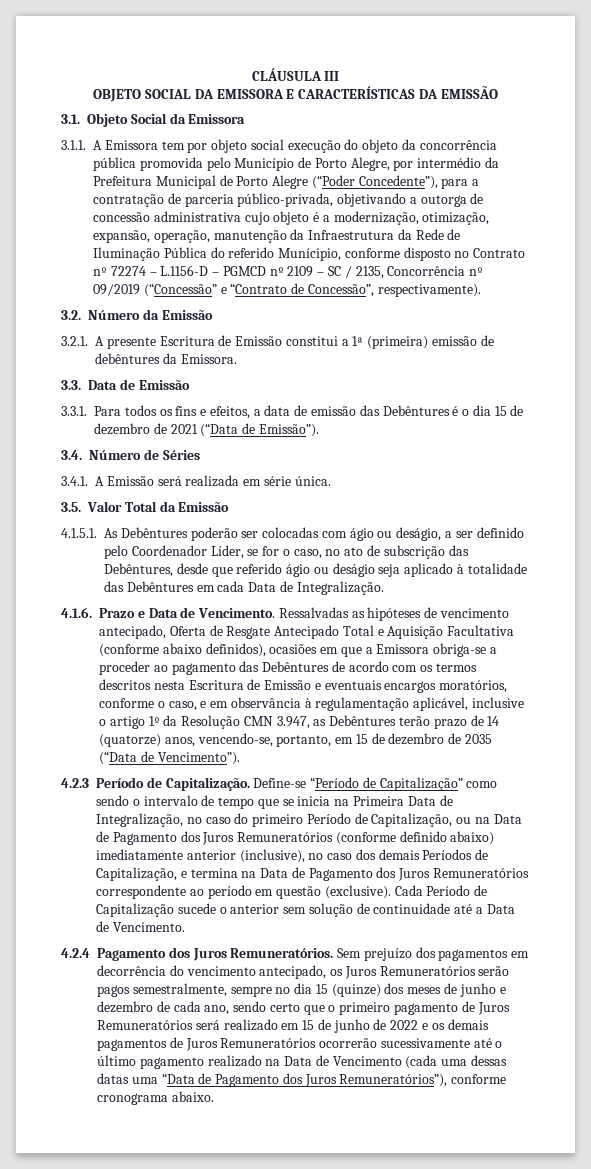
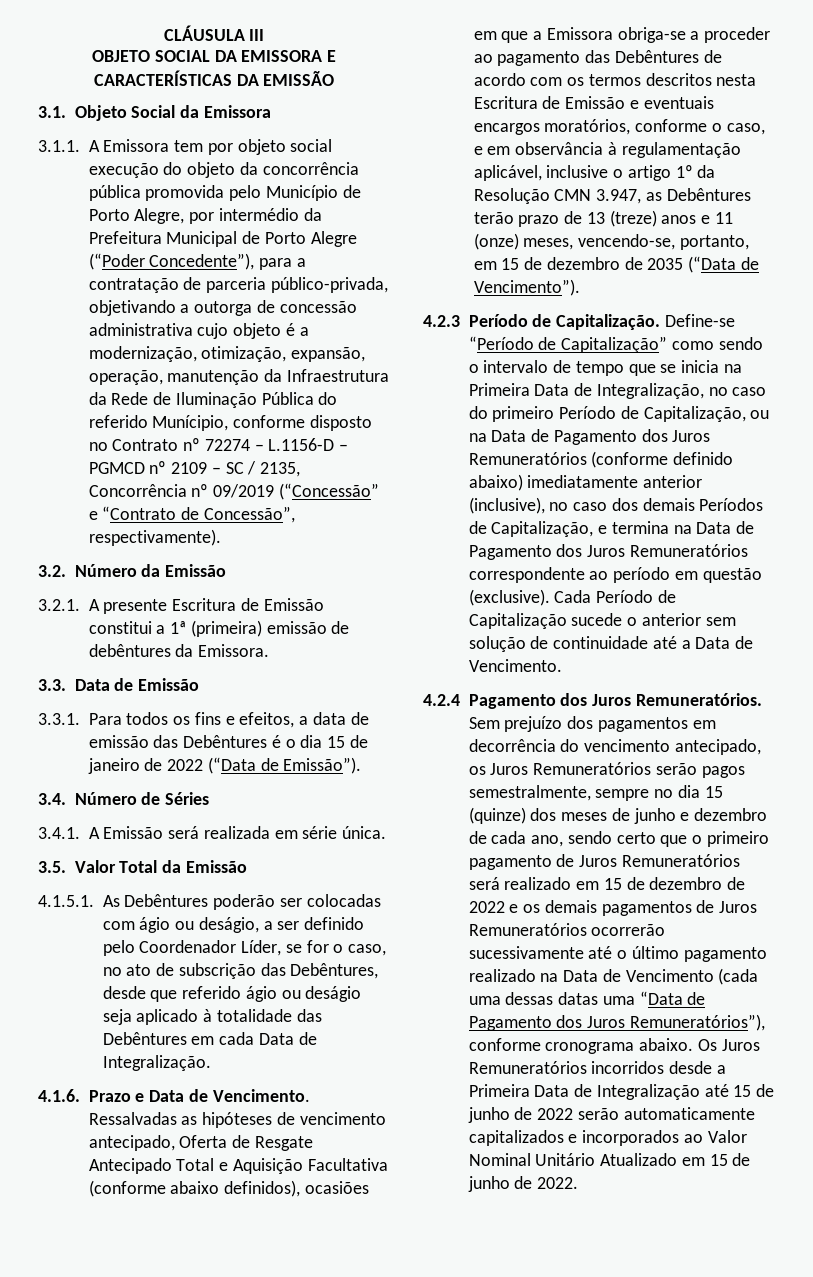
- 3.3.1. Para todos os fins e efeitos, a data de emissão das Debêntures é o dia 15 de dezembro de 2021 (“Data de Emissão”).
+ 3.3.1. Para todos os fins e efeitos, a data de emissão das Debêntures é o dia 15 de janeiro de 2022 (“Data de Emissão”).
- Ressalvadas as hipóteses de vencimento antecipado, Oferta de Resgate Antecipado Total e Aquisição Facultativa (conforme abaixo definidos), ocasiões em que a Emissora obriga-se a proceder ao pagamento das Debêntures de acordo com os termos descritos nesta Escritura de Emissão e eventuais encargos moratórios, conforme o caso, e em observância à regulamentação aplicável, inclusive o artigo 1º da Resolução CMN 3.947, as Debêntures terão prazo de 14 (quatorze) anos, vencendo-se, portanto, em 15 de dezembro de 2035 (“Data de Vencimento”).
+ Ressalvadas as hipóteses de vencimento antecipado, Oferta de Resgate Antecipado Total e Aquisição Facultativa (conforme abaixo definidos), ocasiões em que a Emissora obriga-se a proceder ao pagamento das Debêntures de acordo com os termos descritos nesta Escritura de Emissão e eventuais encargos moratórios, conforme o caso, e em observância à regulamentação aplicável, inclusive o artigo 1º da Resolução CMN 3.947, as Debêntures terão prazo de 13 (treze) anos e 11 (onze) meses, vencendo-se, portanto, em 15 de dezembro de 2035 (“Data de Vencimento”).
- Sem prejuízo dos pagamentos em decorrência do vencimento antecipado, os Juros Remuneratórios serão pagos semestralmente, sempre no dia 15 (quinze) dos meses de junho e dezembro de cada ano, sendo certo que o primeiro pagamento de Juros Remuneratórios será realizado em 15 de junho de 2022 e os demais pagamentos de Juros Remuneratórios ocorrerão sucessivamente até o último pagamento realizado na Data de Vencimento (cada uma dessas datas uma “Data de Pagamento dos Juros Remuneratórios”), conforme cronograma abaixo.
+ Sem prejuízo dos pagamentos em decorrência do vencimento antecipado, os Juros Remuneratórios serão pagos semestralmente, sempre no dia 15 (quinze) dos meses de junho e dezembro de cada ano, sendo certo que o primeiro pagamento de Juros Remuneratórios será realizado em 15 de dezembro de 2022 e os demais pagamentos de Juros Remuneratórios ocorrerão sucessivamente até o último pagamento realizado na Data de Vencimento (cada uma dessas datas uma “Data de Pagamento dos Juros Remuneratórios”), conforme cronograma abaixo.
+ Os Juros Remuneratórios incorridos desde a Primeira Data de Integralização até 15 de junho de 2022 serão automaticamente capitalizados e incorporados ao Valor Nominal Unitário Atualizado em 15 de junho de 2022.

